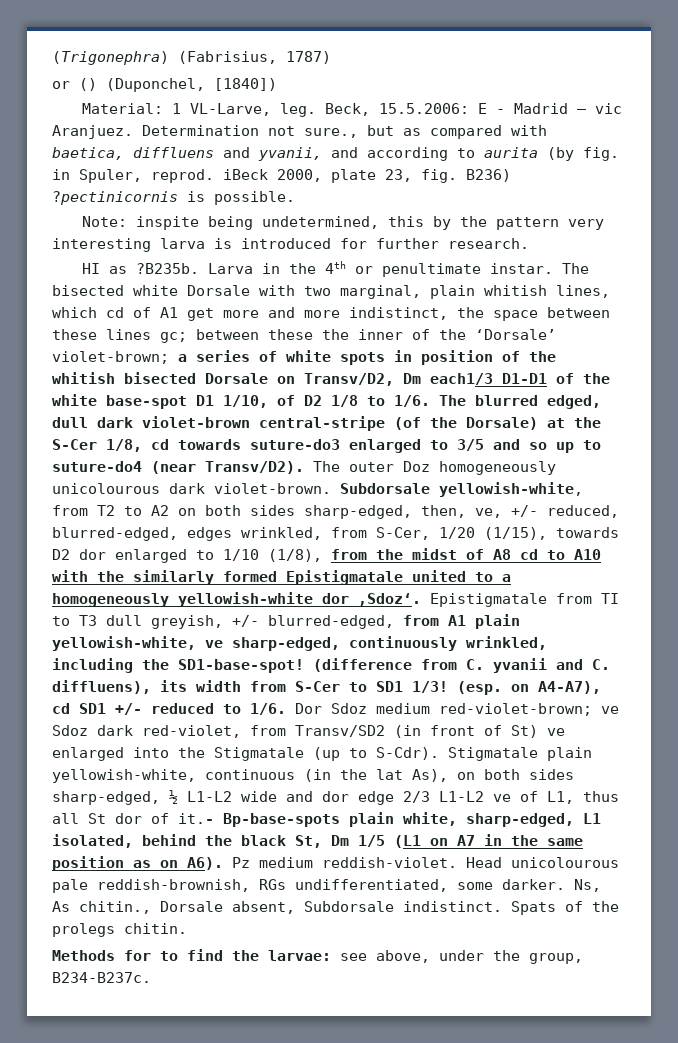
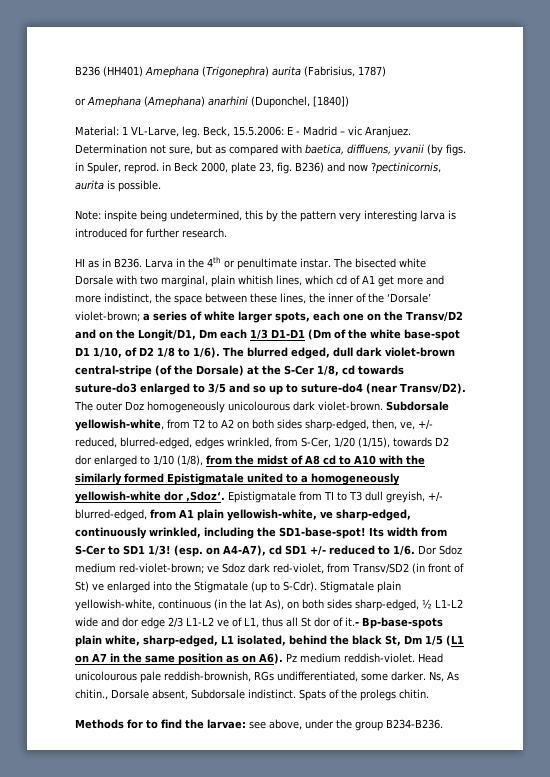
- (Trigonephra) (Fabrisius, 1787)
+ B236 (HH401) Amephana (Trigonephra) aurita (Fabrisius, 1787)
- or () (Duponchel, [1840])
+ or Amephana (Amephana) anarhini (Duponchel, [1840])
- Determination not sure., but as compared with baetica, diffluens and yvanii, and according to aurita (by fig. in Spuler, reprod. iBeck 2000, plate 23, fig. B236) ?pectinicornis is possible.
+ Determination not sure, but as compared with baetica, diffluens, yvanii (by figs. in Spuler, reprod. in Beck 2000, plate 23, fig. B236) and now ?pectinicornis, aurita is possible.
- HI as ?B235b.
+ HI as in B236.
- The bisected white Dorsale with two marginal, plain whitish lines, which cd of A1 get more and more indistinct, the space between these lines gc; between these the inner of the ‘Dorsale’ violet-brown; a series of white spots in position of the whitish bisected Dorsale on Transv/D2, Dm each1/3 D1-D1 of the white base-spot D1 1/10, of D2 1/8 to 1/6.
+ The bisected white Dorsale with two marginal, plain whitish lines, which cd of A1 get more and more indistinct, the space between these lines, the inner of the ‘Dorsale’ violet-brown; a series of white larger spots, each one on the Transv/D2 and on the Longit/D1, Dm each 1/3 D1-D1 (Dm of the white base-spot D1 1/10, of D2 1/8 to 1/6).
- (difference from C. yvanii and C. diffluens), its width from S-Cer to SD1 1/3!
+ Its width from S-Cer to SD1 1/3!
- Methods for to find the larvae: see above, under the group, B234-B237c.
+ Methods for to find the larvae: see above, under the group B234-B236.

